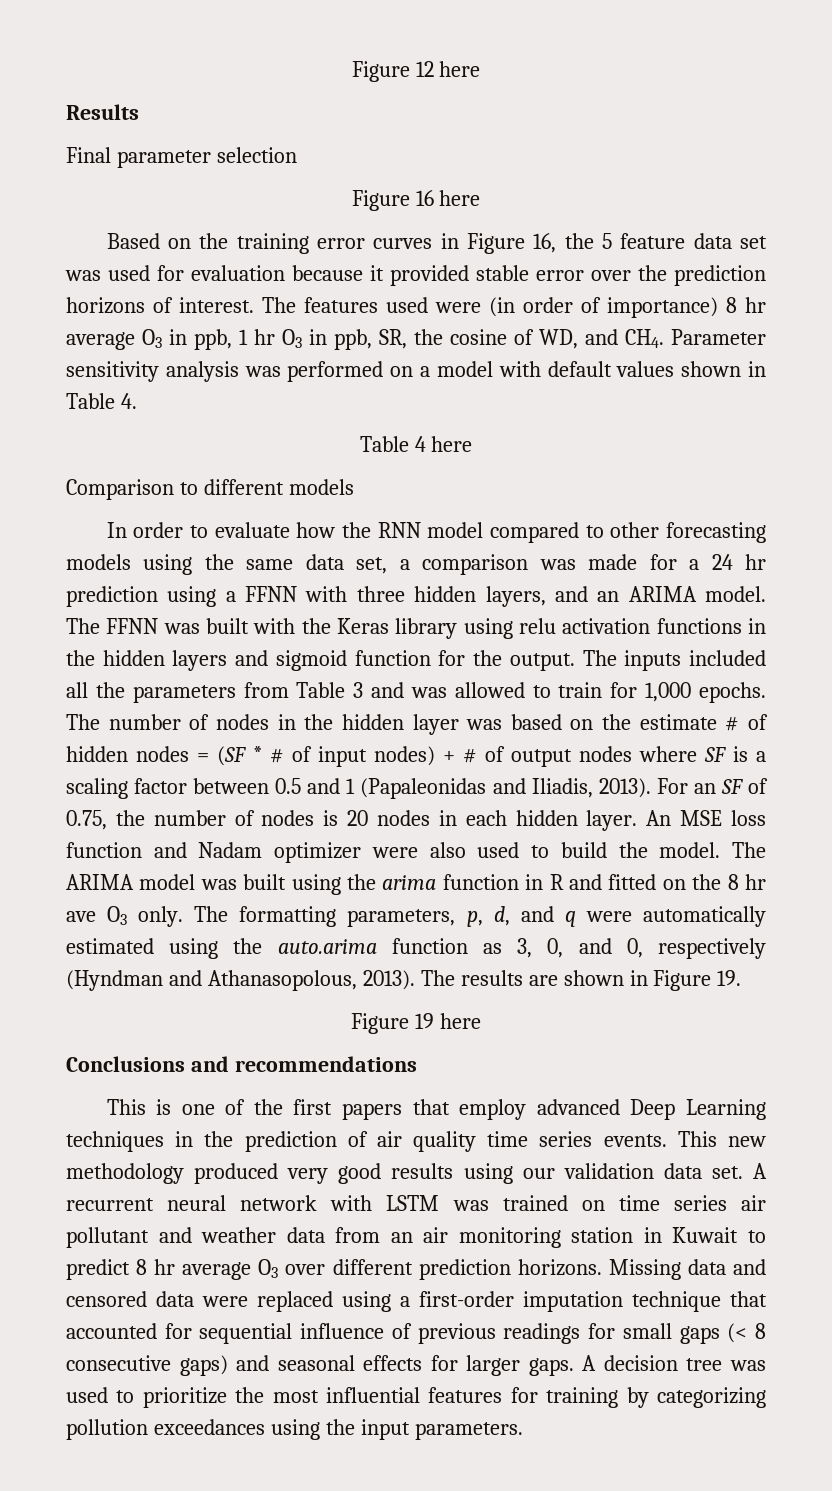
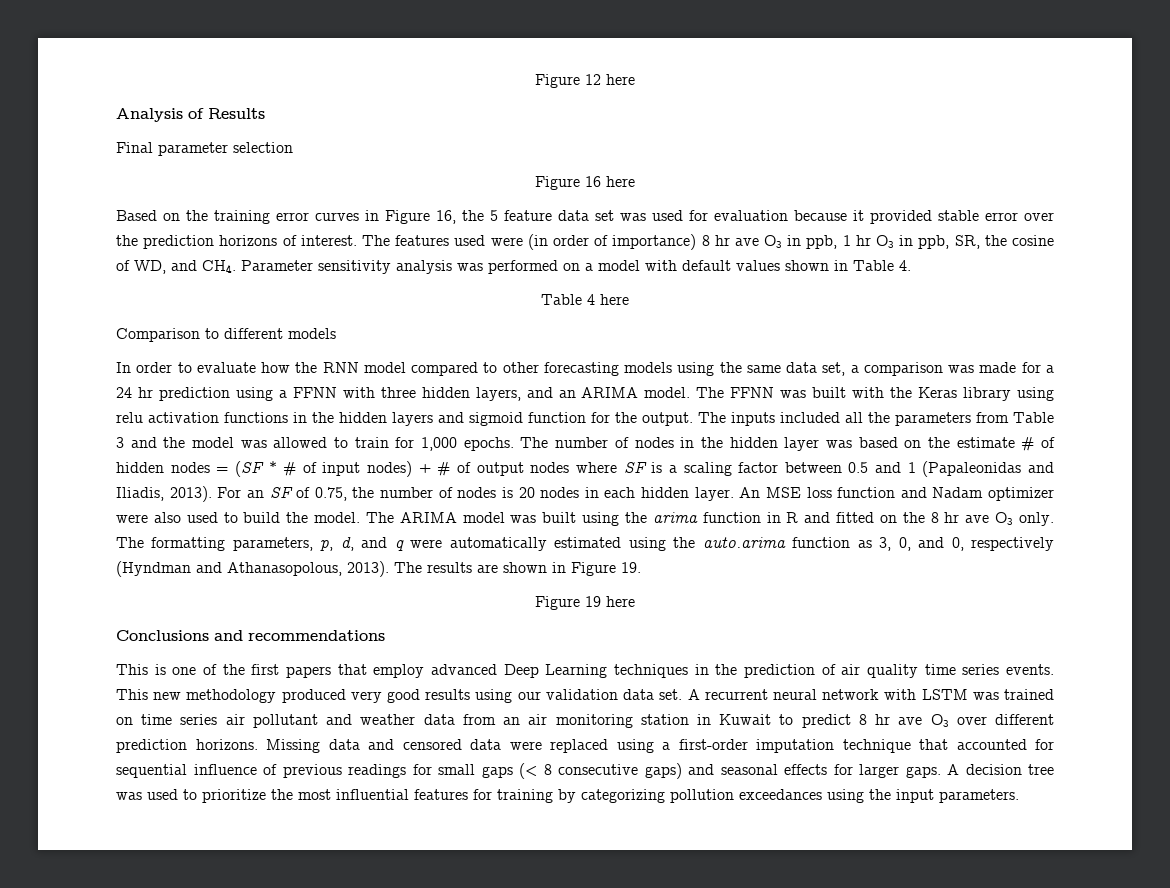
- Results
+ Analysis of Results
- The features used were (in order of importance) 8 hr average O3 in ppb, 1 hr O3 in ppb, SR, the cosine of WD, and CH4. Parameter sensitivity analysis was performed on a model with default values shown in Table 4.
+ The features used were (in order of importance) 8 hr ave O3 in ppb, 1 hr O3 in ppb, SR, the cosine of WD, and CH4. Parameter sensitivity analysis was performed on a model with default values shown in Table 4.
- The inputs included all the parameters from Table 3 and was allowed to train for 1,000 epochs.
+ The inputs included all the parameters from Table 3 and the model was allowed to train for 1,000 epochs.
- A recurrent neural network with LSTM was trained on time series air pollutant and weather data from an air monitoring station in Kuwait to predict 8 hr average O3 over different prediction horizons.
+ A recurrent neural network with LSTM was trained on time series air pollutant and weather data from an air monitoring station in Kuwait to predict 8 hr ave O3 over different prediction horizons.

